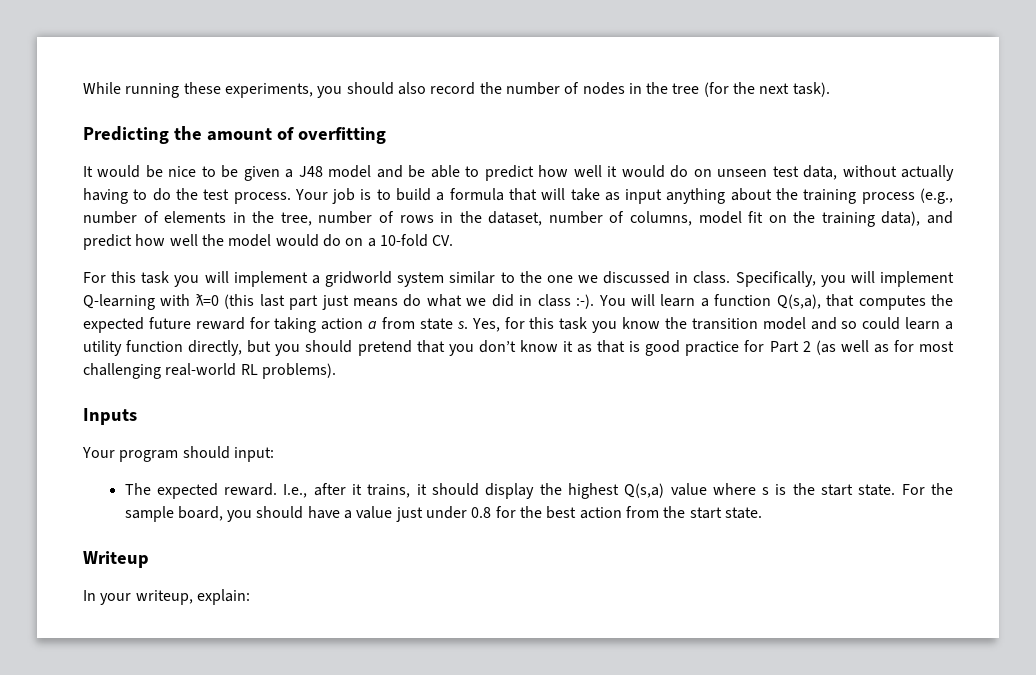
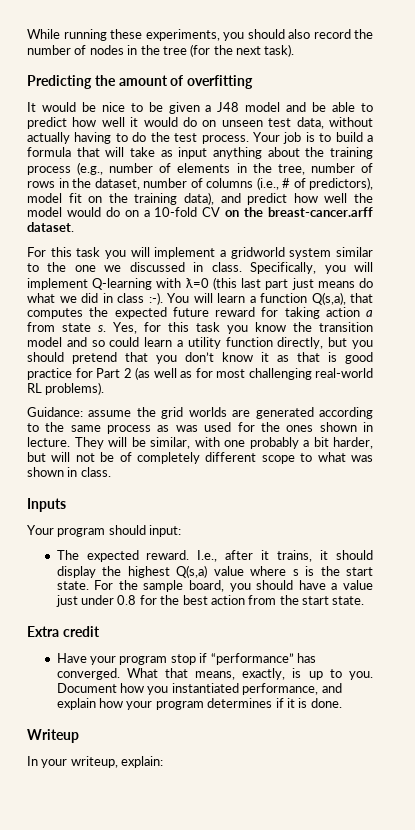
- Your job is to build a formula that will take as input anything about the training process (e.g., number of elements in the tree, number of rows in the dataset, number of columns, model fit on the training data), and predict how well the model would do on a 10-fold CV.
+ Your job is to build a formula that will take as input anything about the training process (e.g., number of elements in the tree, number of rows in the dataset, number of columns (i.e., # of predictors), model fit on the training data), and predict how well the model would do on a 10-fold CV on the breast-cancer.arff dataset.
+ Guidance: assume the grid worlds are generated according to the same process as was used for the ones shown in lecture. They will be similar, with one probably a bit harder, but will not be of completely different scope to what was shown in class.
+ Extra credit
+ Have your program stop if “performance” has converged. What that means, exactly, is up to you. Document how you instantiated performance, and explain how your program determines if it is done.

